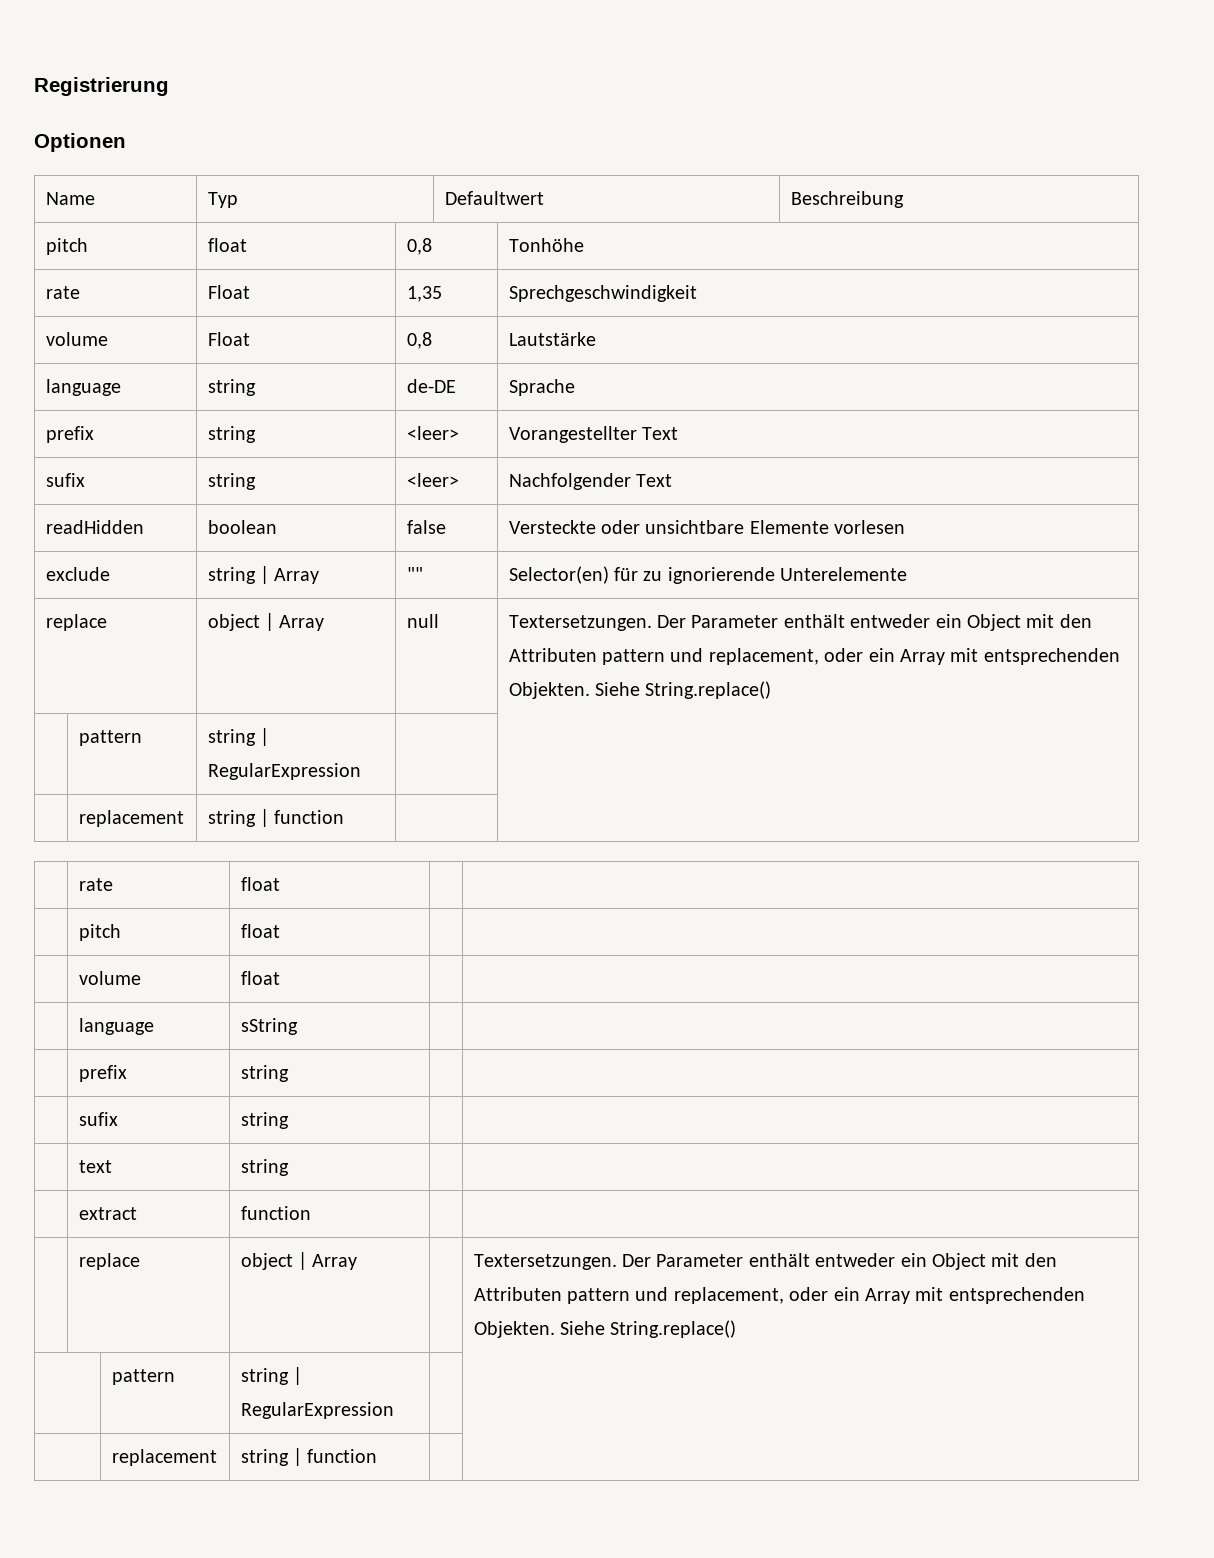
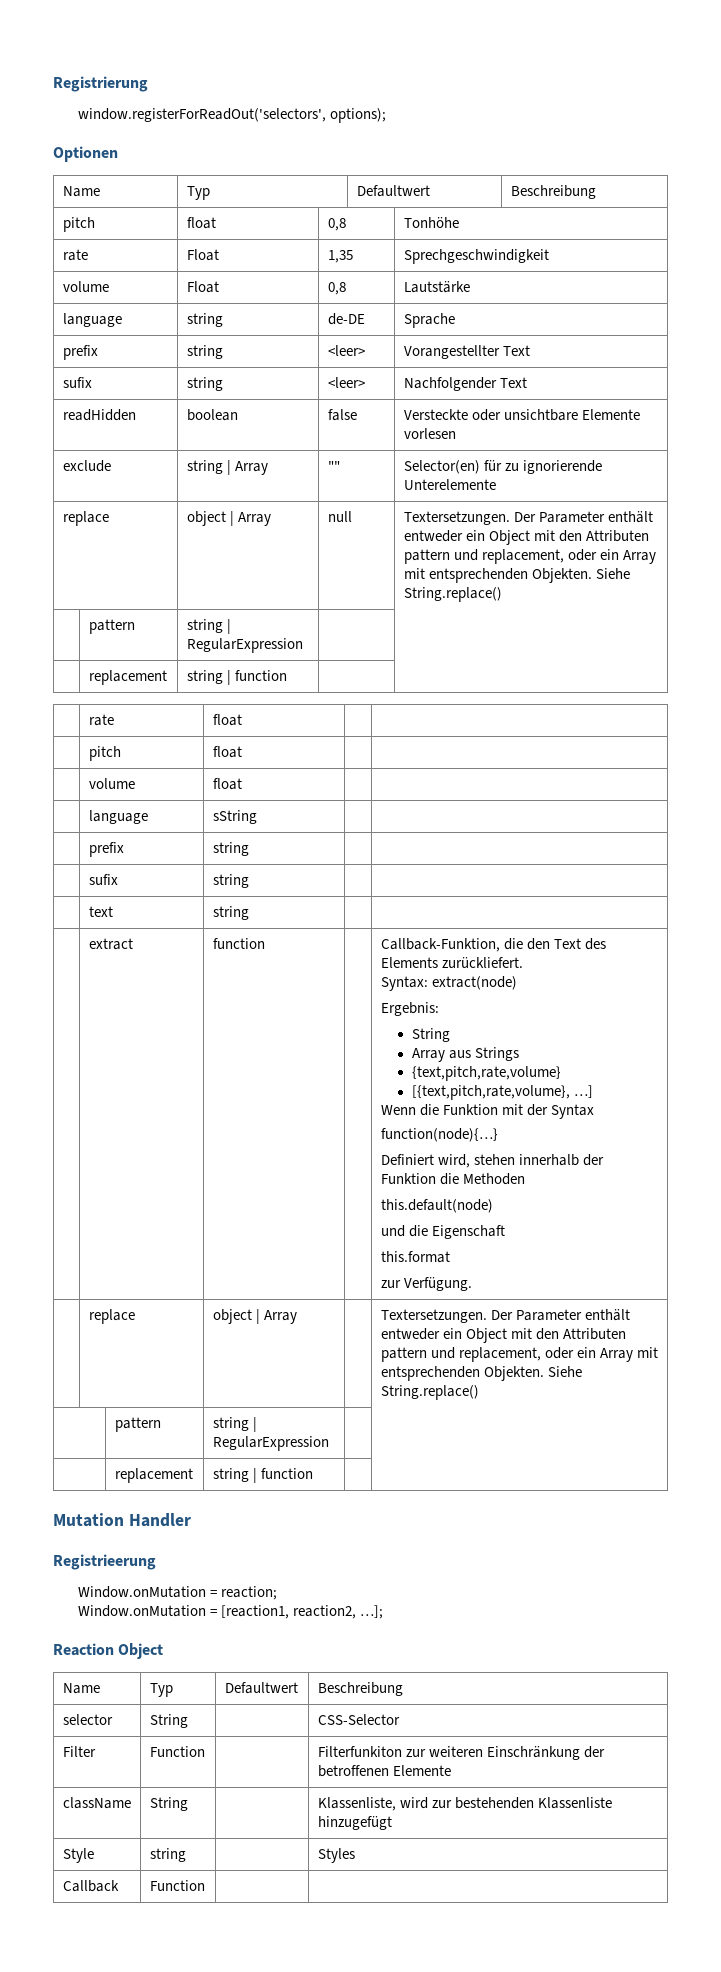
+ window.registerForReadOut('selectors', options);
+ Callback-Funktion, die den Text des Elements zurückliefert.
+ Syntax: extract(node)
+ Ergebnis:
+ String
+ Array aus Strings
+ {text,pitch,rate,volume}
+ [{text,pitch,rate,volume}, …]
+ Wenn die Funktion mit der Syntax
+ function(node){…}
+ Definiert wird, stehen innerhalb der Funktion die Methoden
+ this.default(node)
+ und die Eigenschaft
+ this.format
+ zur Verfügung.
+ Mutation Handler
+ Registrieerung
+ Window.onMutation = reaction;
+ Window.onMutation = [reaction1, reaction2, …];
+ Reaction Object
+ Name | Typ | Defaultwert | Beschreibung
+ selector | String | | CSS-Selector
+ Filter | Function | | Filterfunkiton zur weiteren Einschränkung der betroffenen Elemente
+ className | String | | Klassenliste, wird zur bestehenden Klassenliste hinzugefügt
+ Style | string | | Styles
+ Callback | Function | |

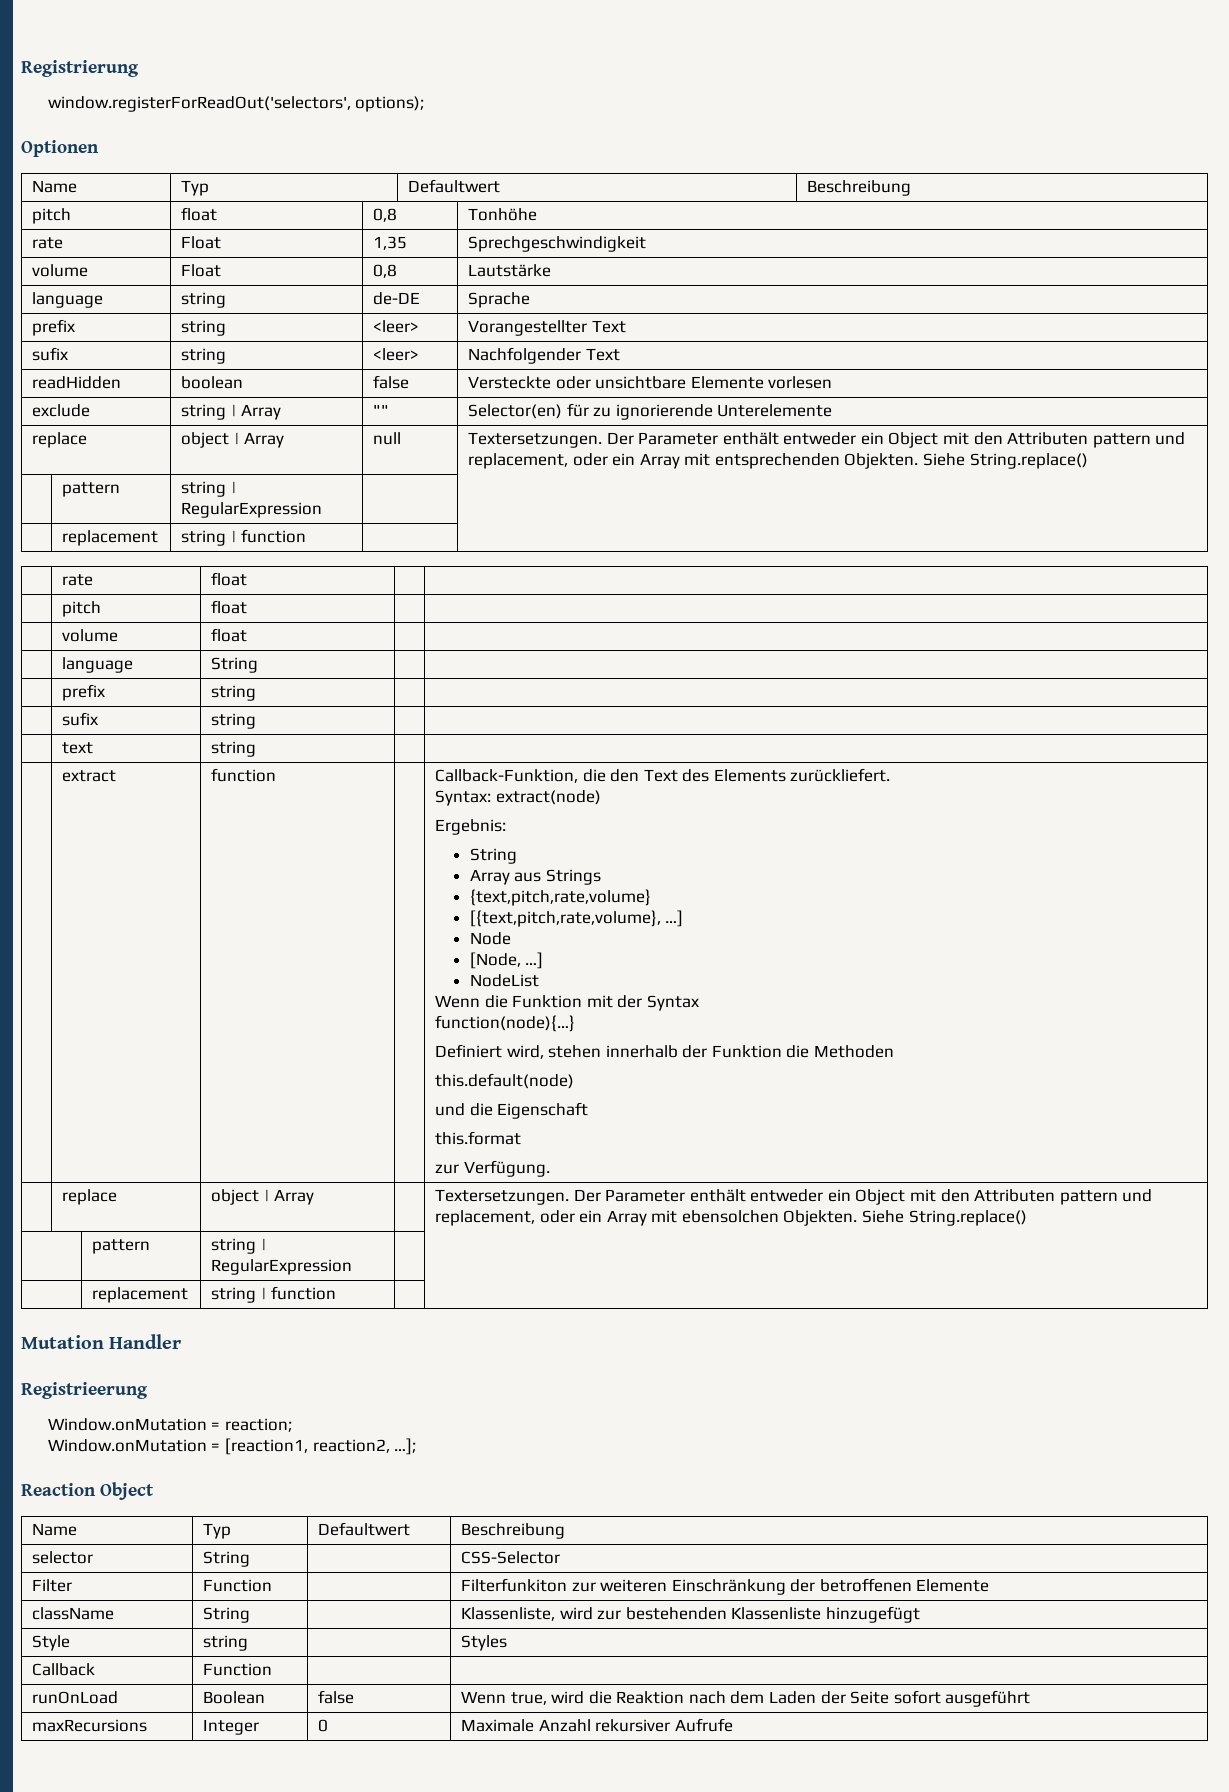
- | language | sString | |
+ | language | String | |
+ Node
+ [Node, …]
+ NodeList
- | replace | object | Array | | Textersetzungen. Der Parameter enthält entweder ein Object mit den Attributen pattern und replacement, oder ein Array mit entsprechenden Objekten. Siehe String.replace()
+ | replace | object | Array | | Textersetzungen. Der Parameter enthält entweder ein Object mit den Attributen pattern und replacement, oder ein Array mit ebensolchen Objekten. Siehe String.replace()
+ runOnLoad | Boolean | false | Wenn true, wird die Reaktion nach dem Laden der Seite sofort ausgeführt
+ maxRecursions | Integer | 0 | Maximale Anzahl rekursiver Aufrufe

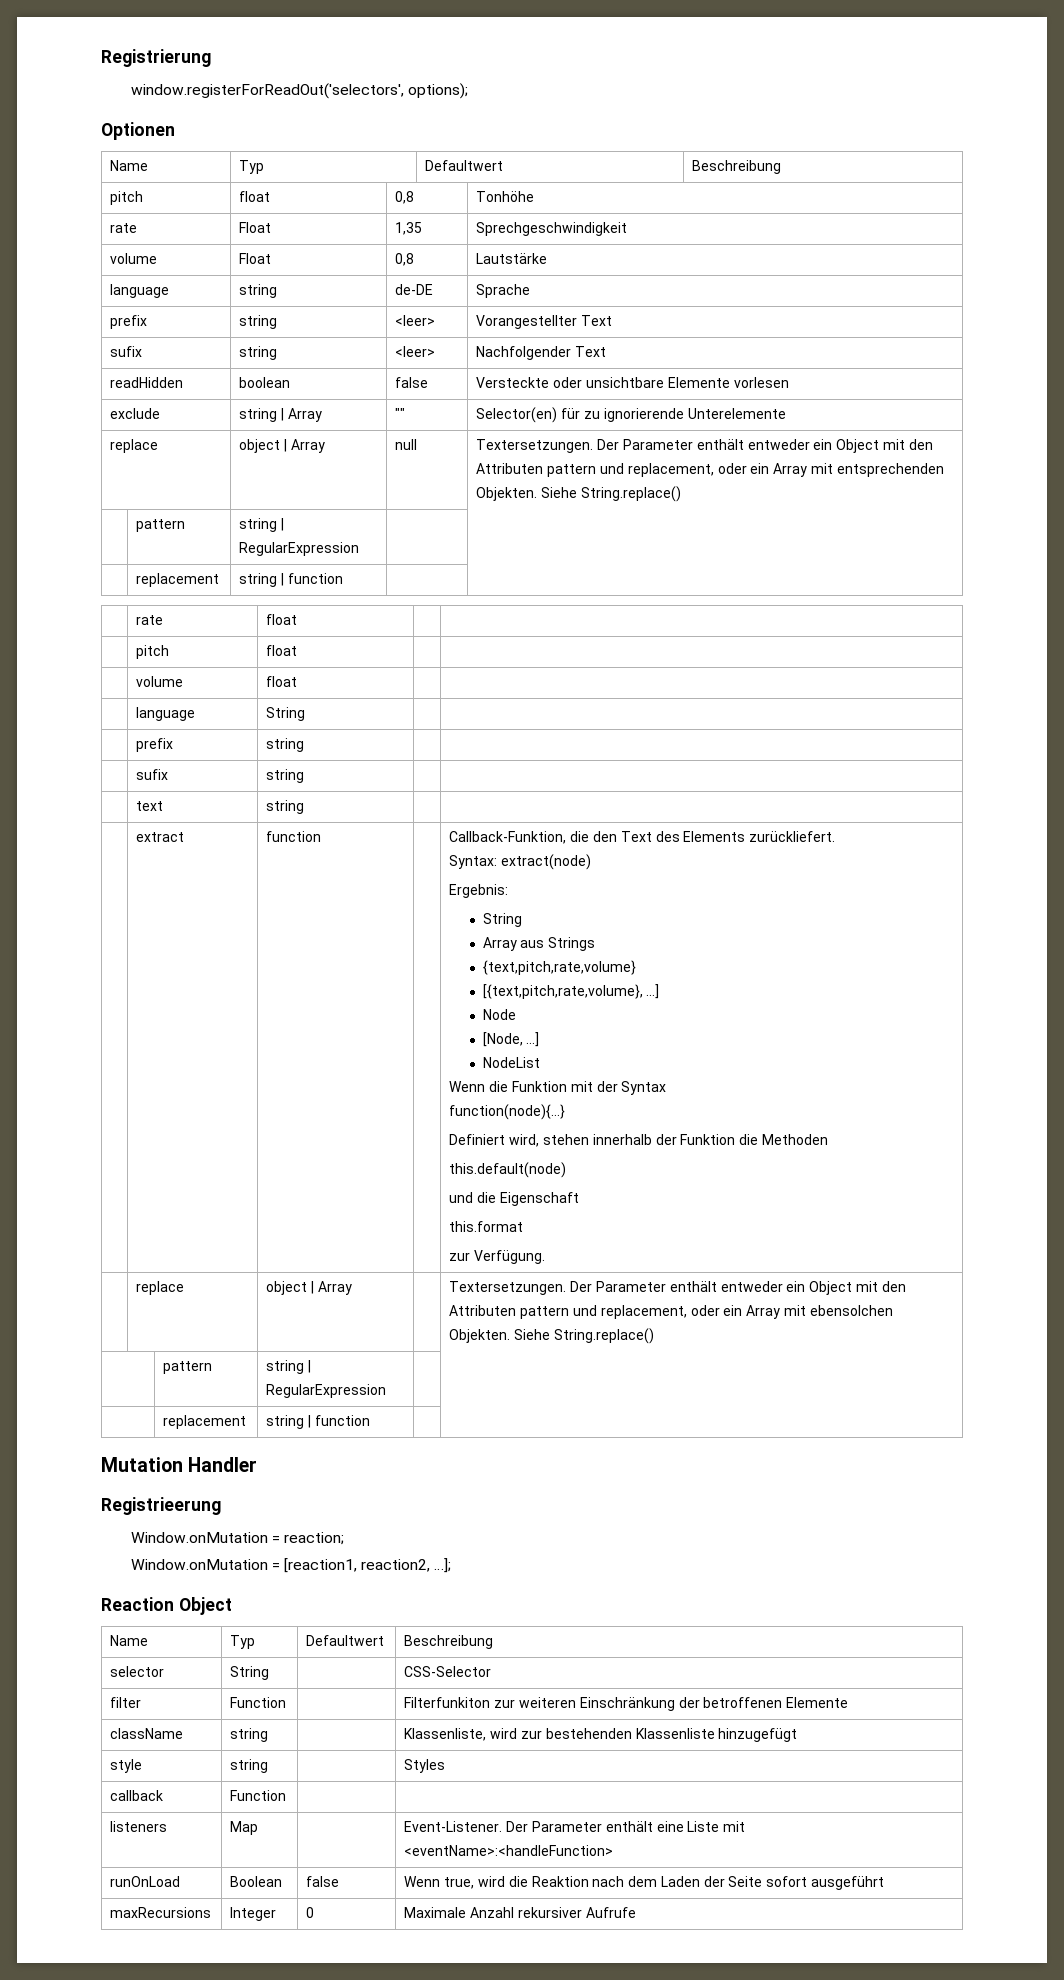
- Filter | Function | | Filterfunkiton zur weiteren Einschränkung der betroffenen Elemente
+ filter | Function | | Filterfunkiton zur weiteren Einschränkung der betroffenen Elemente
- className | String | | Klassenliste, wird zur bestehenden Klassenliste hinzugefügt
+ className | string | | Klassenliste, wird zur bestehenden Klassenliste hinzugefügt
- Style | string | | Styles
+ style | string | | Styles
- Callback | Function | |
+ callback | Function | |
+ listeners | Map | | Event-Listener. Der Parameter enthält eine Liste mit <eventName>:<handleFunction>

